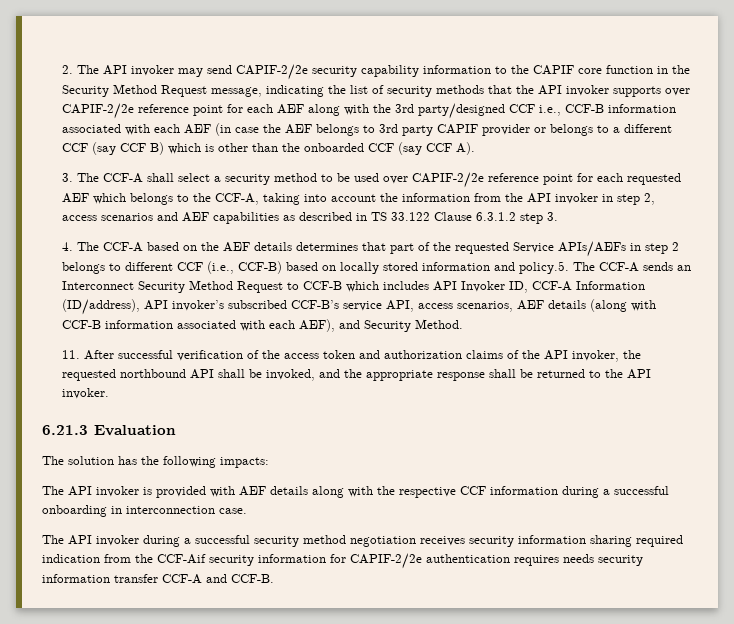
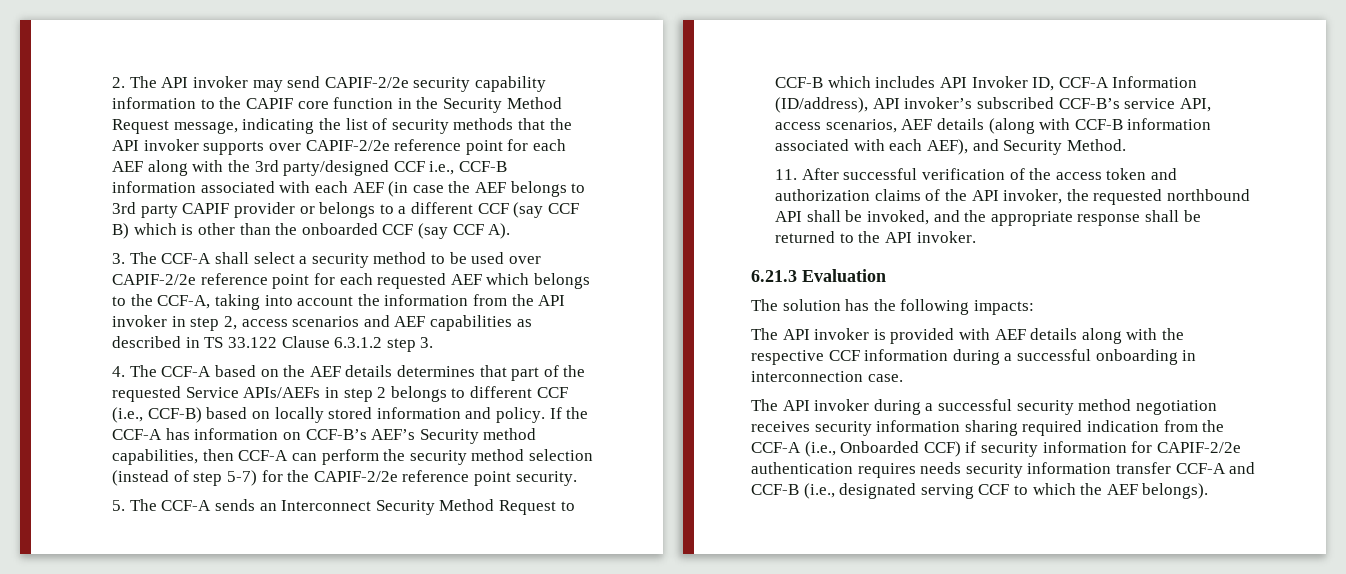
- 4. The CCF-A based on the AEF details determines that part of the requested Service APIs/AEFs in step 2 belongs to different CCF (i.e., CCF-B) based on locally stored information and policy.5. The CCF-A sends an Interconnect Security Method Request to CCF-B which includes API Invoker ID, CCF-A Information (ID/address), API invoker’s subscribed CCF-B’s service API, access scenarios, AEF details (along with CCF-B information associated with each AEF), and Security Method.
+ 4. The CCF-A based on the AEF details determines that part of the requested Service APIs/AEFs in step 2 belongs to different CCF (i.e., CCF-B) based on locally stored information and policy. If the CCF-A has information on CCF-B’s AEF’s Security method capabilities, then CCF-A can perform the security method selection (instead of step 5-7) for the CAPIF-2/2e reference point security.
+ 5. The CCF-A sends an Interconnect Security Method Request to CCF-B which includes API Invoker ID, CCF-A Information (ID/address), API invoker’s subscribed CCF-B’s service API, access scenarios, AEF details (along with CCF-B information associated with each AEF), and Security Method.
- The API invoker during a successful security method negotiation receives security information sharing required indication from the CCF-Aif security information for CAPIF-2/2e authentication requires needs security information transfer CCF-A and CCF-B.
+ The API invoker during a successful security method negotiation receives security information sharing required indication from the CCF-A (i.e., Onboarded CCF) if security information for CAPIF-2/2e authentication requires needs security information transfer CCF-A and CCF-B (i.e., designated serving CCF to which the AEF belongs).

